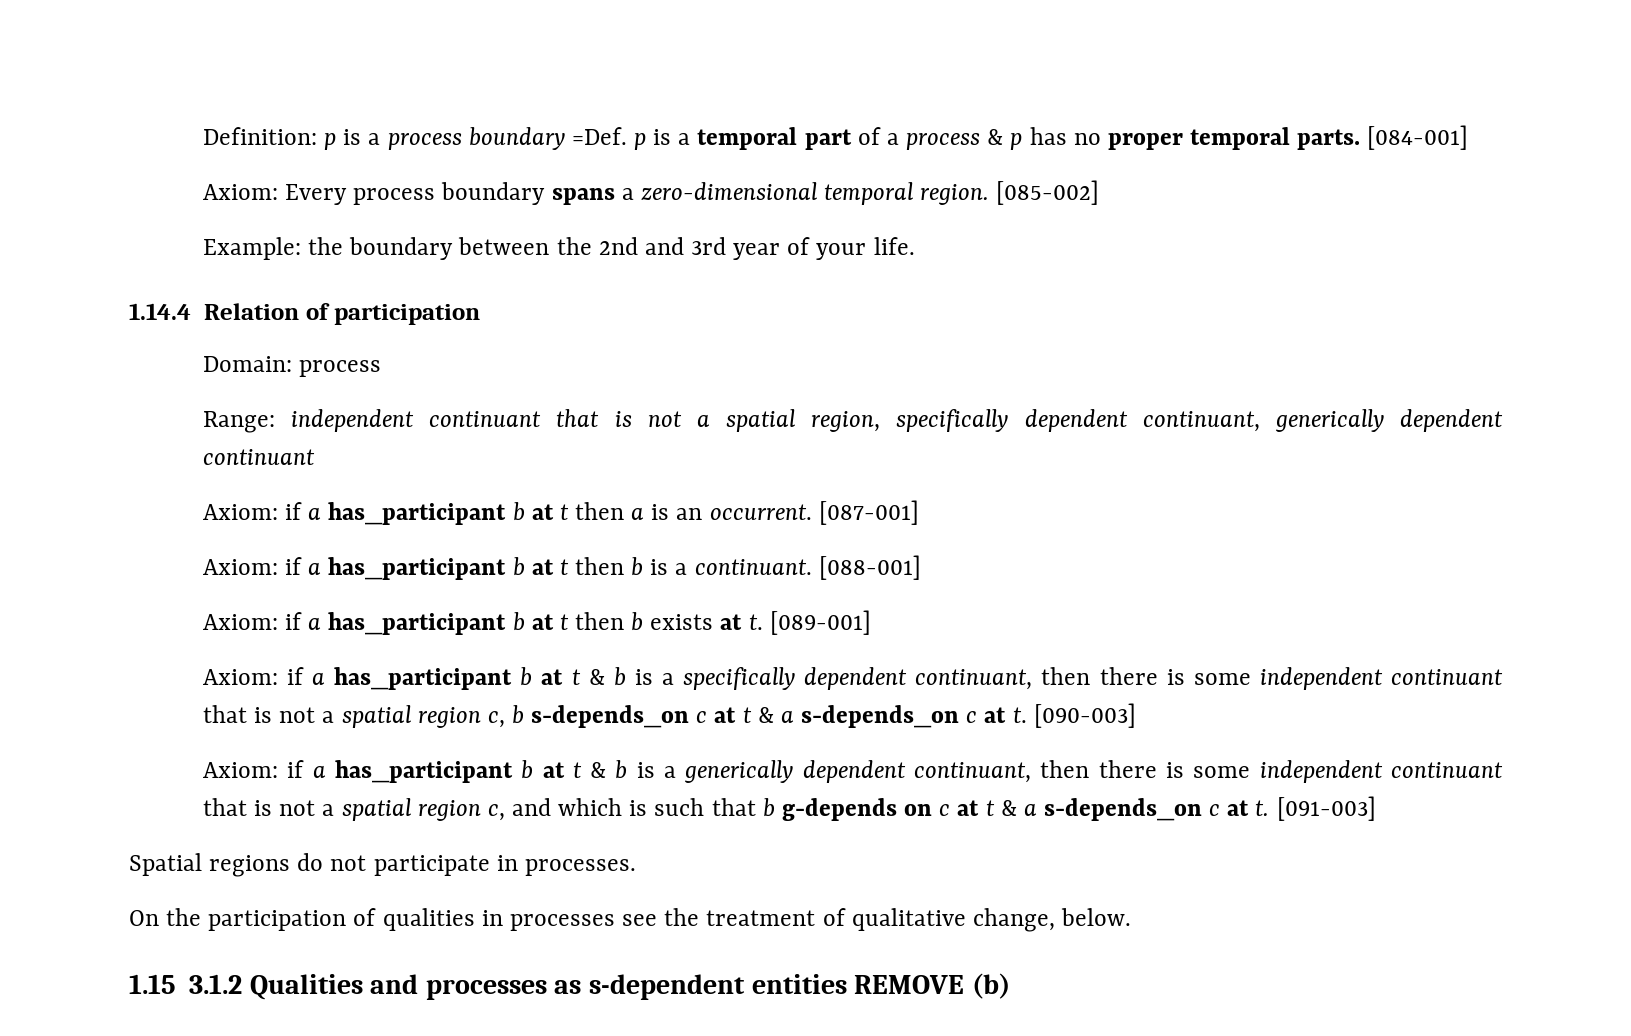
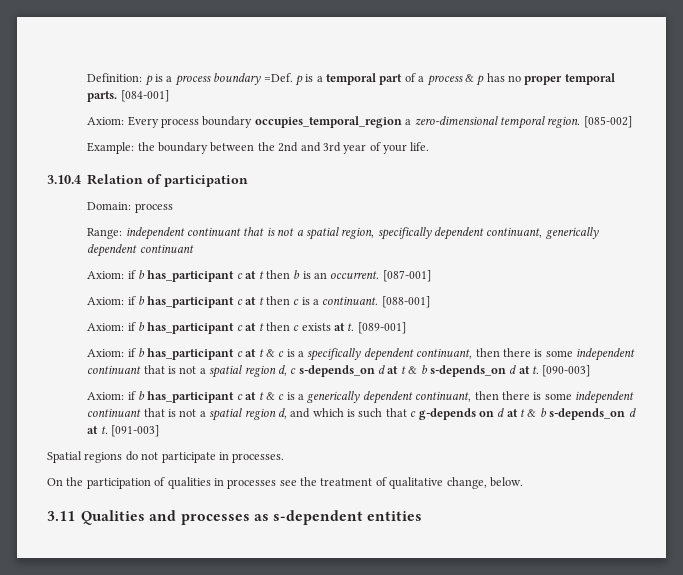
- Axiom: Every process boundary spans a zero-dimensional temporal region.
+ Axiom: Every process boundary occupies_temporal_region a zero-dimensional temporal region.
- 1.14.4 Relation of participation
+ 3.10.4 Relation of participation
- Axiom: if a has_participant b at t then a is an occurrent.
+ Axiom: if b has_participant c at t then b is an occurrent.
- Axiom: if a has_participant b at t then b is a continuant.
+ Axiom: if b has_participant c at t then c is a continuant.
- Axiom: if a has_participant b at t then b exists at t.
+ Axiom: if b has_participant c at t then c exists at t.
- Axiom: if a has_participant b at t & b is a specifically dependent continuant, then there is some independent continuant that is not a spatial region c, b s-depends_on c at t & a s-depends_on c at t.
+ Axiom: if b has_participant c at t & c is a specifically dependent continuant, then there is some independent continuant that is not a spatial region d, c s-depends_on d at t & b s-depends_on d at t.
- Axiom: if a has_participant b at t & b is a generically dependent continuant, then there is some independent continuant that is not a spatial region c, and which is such that b g-depends on c at t & a s-depends_on c at t.
+ Axiom: if b has_participant c at t & c is a generically dependent continuant, then there is some independent continuant that is not a spatial region d, and which is such that c g-depends on d at t & b s-depends_on d at t.
- 1.15 3.1.2 Qualities and processes as s-dependent entities REMOVE (b)
+ 3.11 Qualities and processes as s-dependent entities

